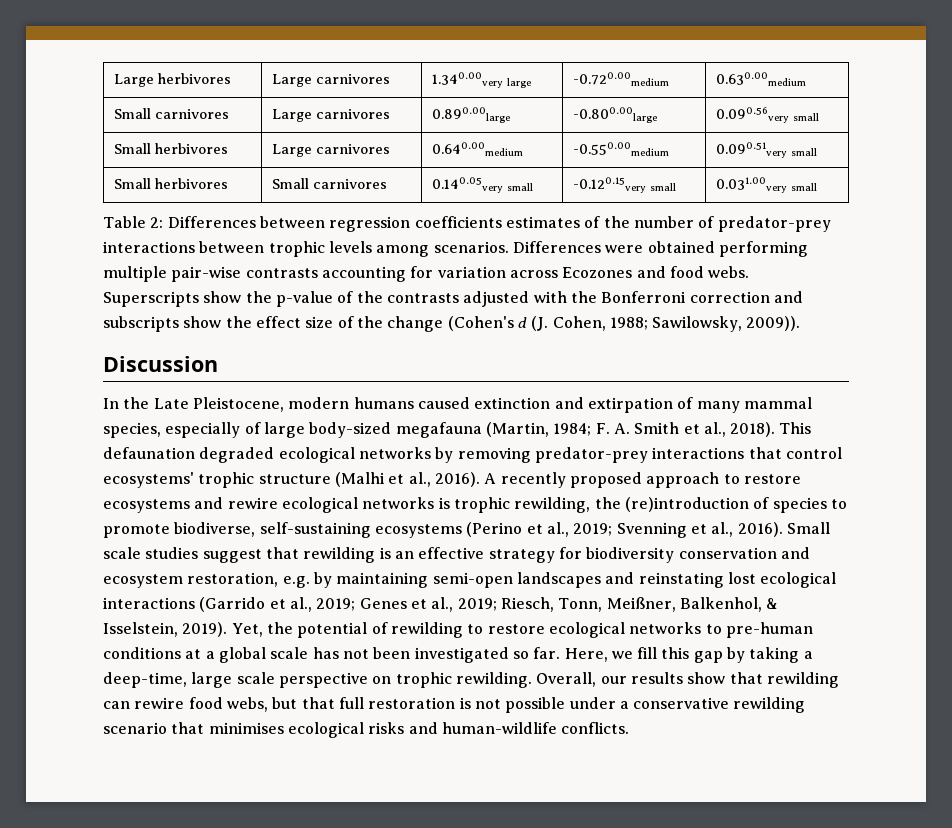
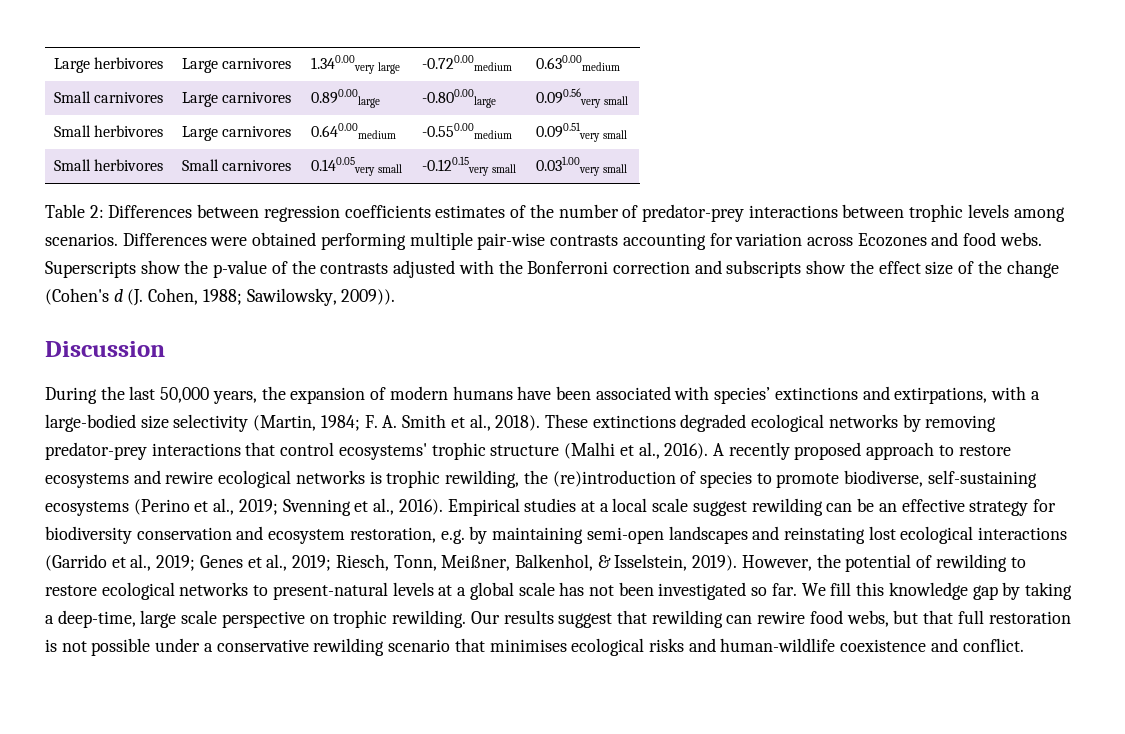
- In the Late Pleistocene, modern humans caused extinction and extirpation of many mammal species, especially of large body-sized megafauna (Martin, 1984; F. A. Smith et al., 2018).
+ During the last 50,000 years, the expansion of modern humans have been associated with species’ extinctions and extirpations, with a large-bodied size selectivity (Martin, 1984; F. A. Smith et al., 2018).
- This defaunation degraded ecological networks by removing predator-prey interactions that control ecosystems' trophic structure (Malhi et al., 2016).
+ These extinctions degraded ecological networks by removing predator-prey interactions that control ecosystems' trophic structure (Malhi et al., 2016).
- Small scale studies suggest that rewilding is an effective strategy for biodiversity conservation and ecosystem restoration, e.g. by maintaining semi-open landscapes and reinstating lost ecological interactions (Garrido et al., 2019; Genes et al., 2019; Riesch, Tonn, Meißner, Balkenhol, & Isselstein, 2019).
+ Empirical studies at a local scale suggest rewilding can be an effective strategy for biodiversity conservation and ecosystem restoration, e.g. by maintaining semi-open landscapes and reinstating lost ecological interactions (Garrido et al., 2019; Genes et al., 2019; Riesch, Tonn, Meißner, Balkenhol, & Isselstein, 2019).
- Yet, the potential of rewilding to restore ecological networks to pre-human conditions at a global scale has not been investigated so far.
+ However, the potential of rewilding to restore ecological networks to present-natural levels at a global scale has not been investigated so far.
- Here, we fill this gap by taking a deep-time, large scale perspective on trophic rewilding.
+ We fill this knowledge gap by taking a deep-time, large scale perspective on trophic rewilding.
- Overall, our results show that rewilding can rewire food webs, but that full restoration is not possible under a conservative rewilding scenario that minimises ecological risks and human-wildlife conflicts.
+ Our results suggest that rewilding can rewire food webs, but that full restoration is not possible under a conservative rewilding scenario that minimises ecological risks and human-wildlife coexistence and conflict.

